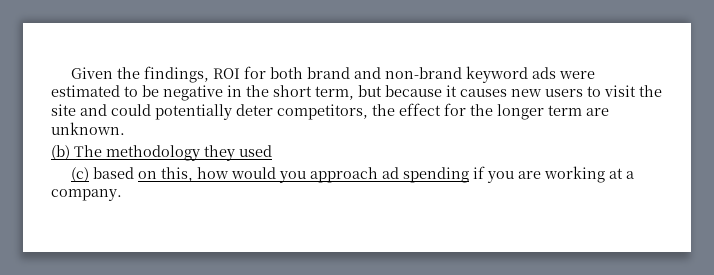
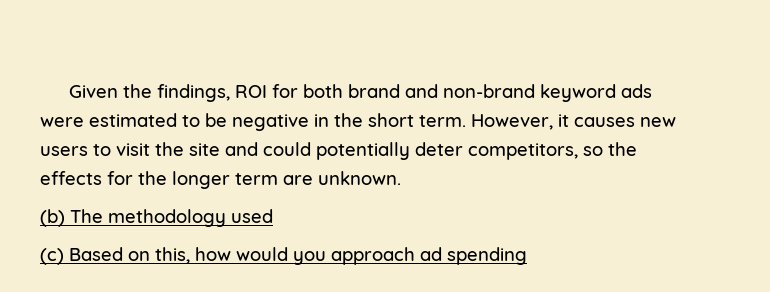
- Given the findings, ROI for both brand and non-brand keyword ads were estimated to be negative in the short term, but because it causes new users to visit the site and could potentially deter competitors, the effect for the longer term are unknown.
+ Given the findings, ROI for both brand and non-brand keyword ads were estimated to be negative in the short term. However, it causes new users to visit the site and could potentially deter competitors, so the effects for the longer term are unknown.
- (b) The methodology they used
+ (b) The methodology used
- (c) based on this, how would you approach ad spending if you are working at a company.
+ (c) Based on this, how would you approach ad spending

